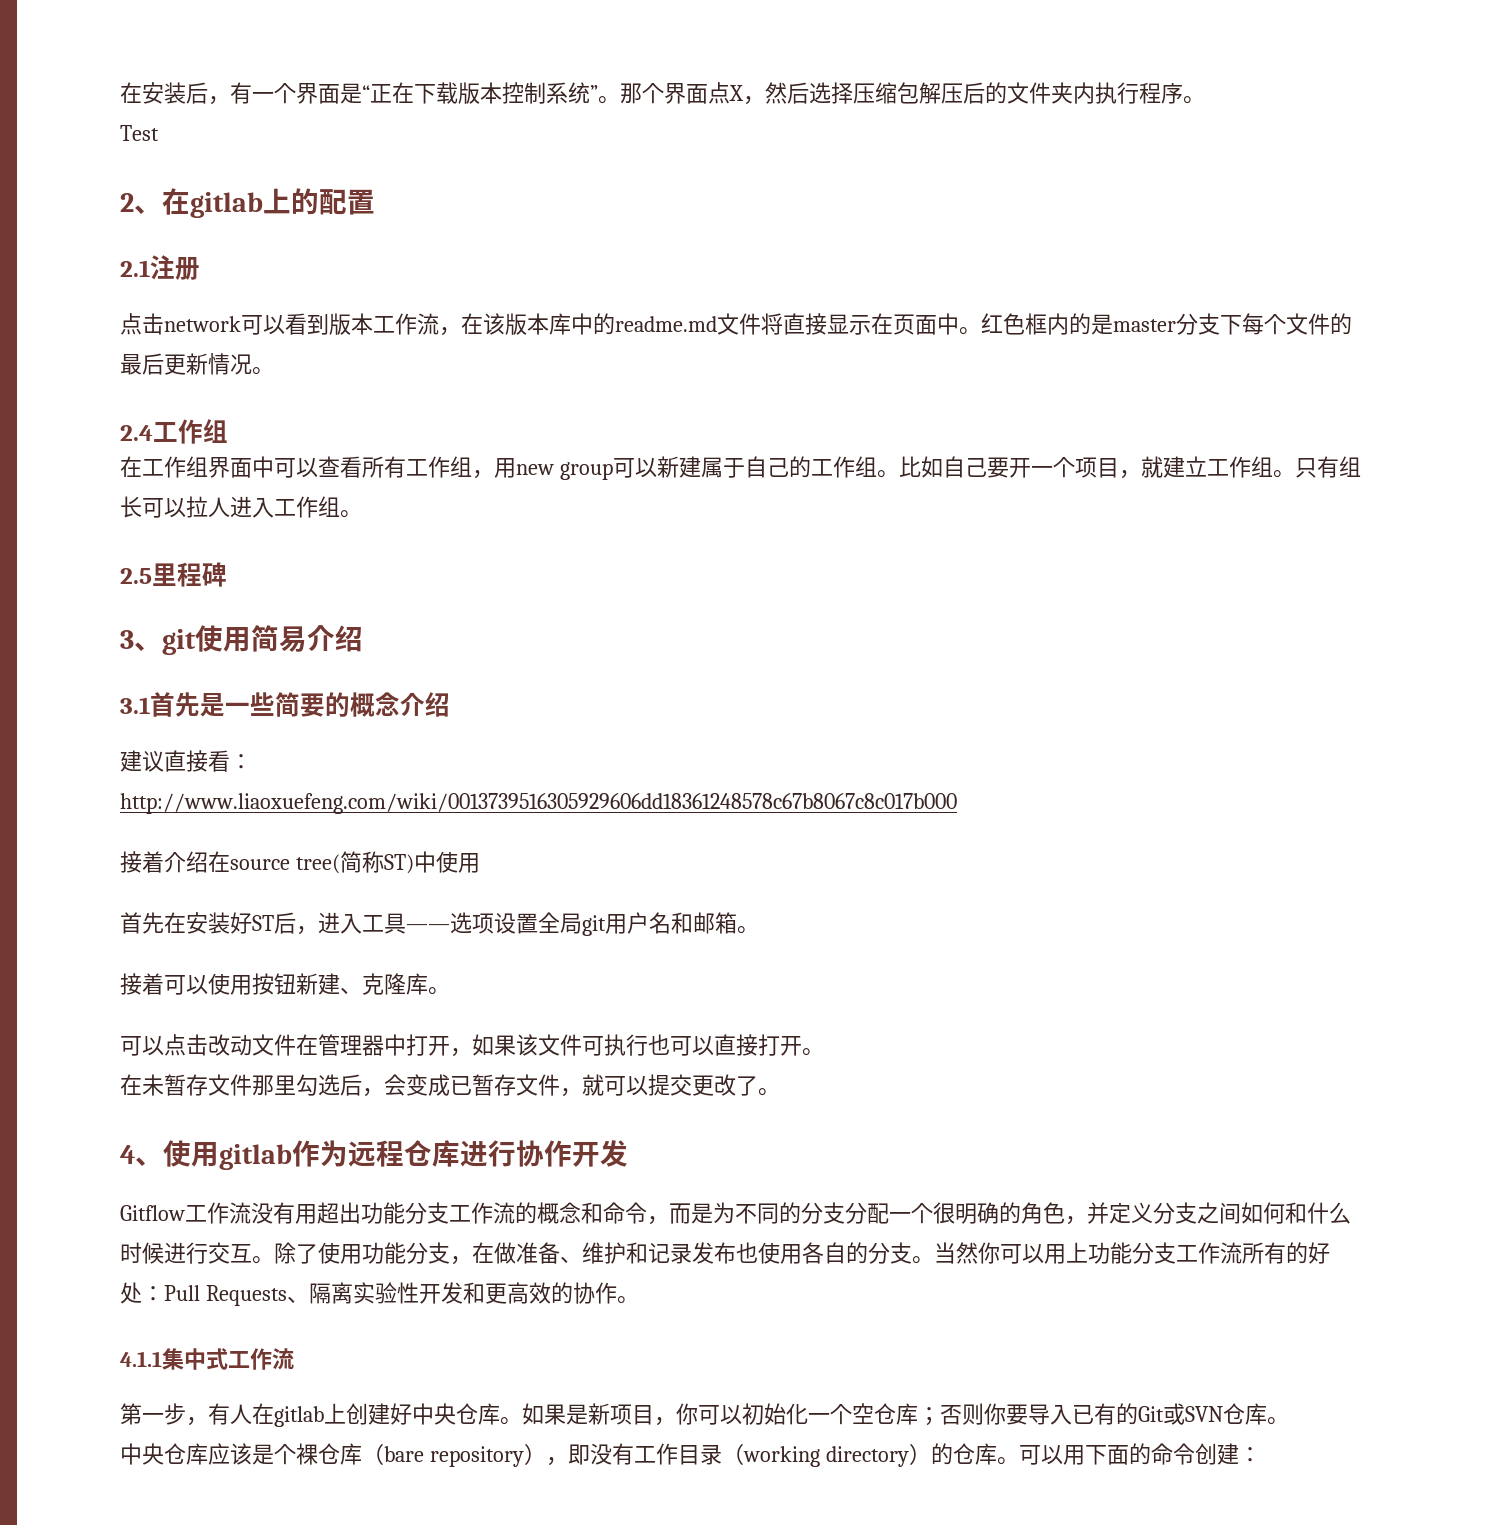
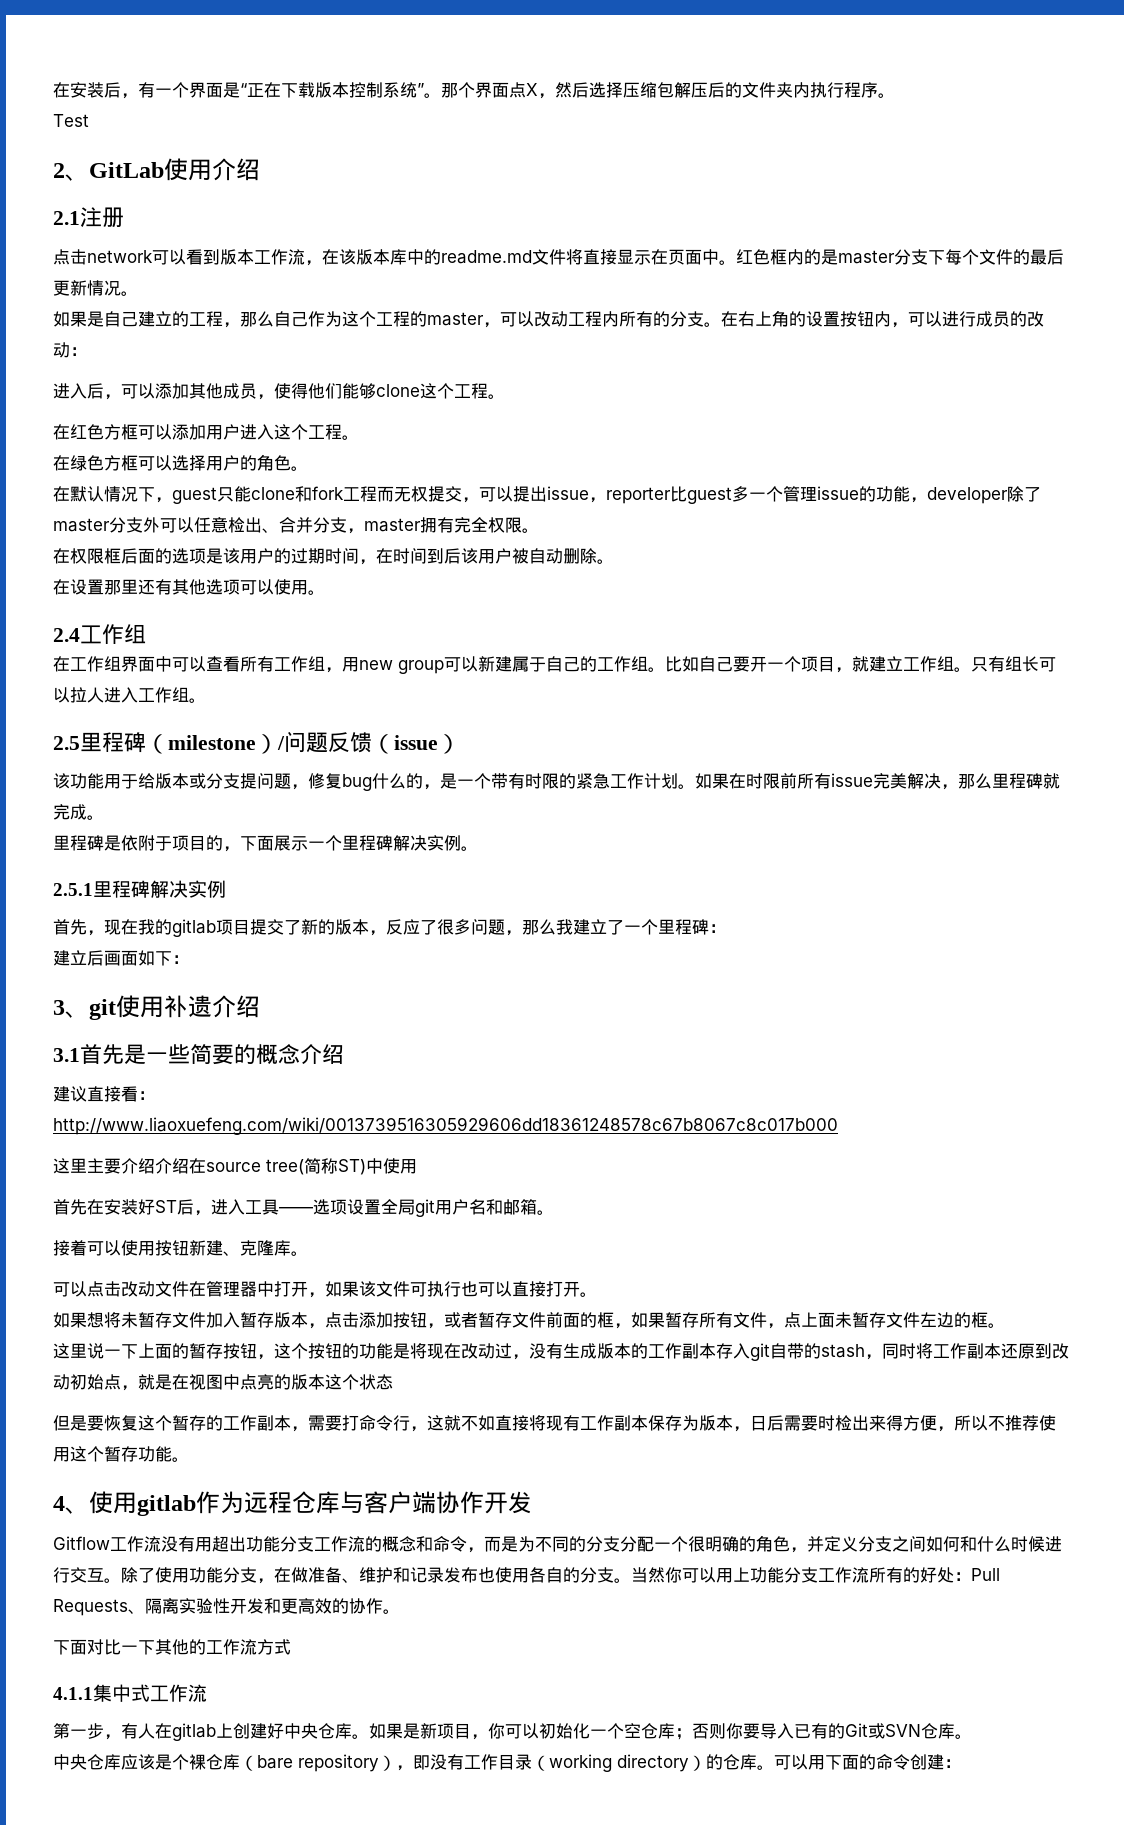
- 2、在gitlab上的配置
+ 2、GitLab使用介绍
+ 如果是自己建立的工程，那么自己作为这个工程的master，可以改动工程内所有的分支。在右上角的设置按钮内，可以进行成员的改动：
+ 进入后，可以添加其他成员，使得他们能够clone这个工程。
+ 在红色方框可以添加用户进入这个工程。
+ 在绿色方框可以选择用户的角色。
+ 在默认情况下，guest只能clone和fork工程而无权提交，可以提出issue，reporter比guest多一个管理issue的功能，developer除了master分支外可以任意检出、合并分支，master拥有完全权限。
+ 在权限框后面的选项是该用户的过期时间，在时间到后该用户被自动删除。
+ 在设置那里还有其他选项可以使用。
- 2.5里程碑
+ 2.5里程碑（milestone）/问题反馈（issue）
+ 该功能用于给版本或分支提问题，修复bug什么的，是一个带有时限的紧急工作计划。如果在时限前所有issue完美解决，那么里程碑就完成。
+ 里程碑是依附于项目的，下面展示一个里程碑解决实例。
+ 2.5.1里程碑解决实例
+ 首先，现在我的gitlab项目提交了新的版本，反应了很多问题，那么我建立了一个里程碑：
+ 建立后画面如下：
- 3、git使用简易介绍
+ 3、git使用补遗介绍
- 接着介绍在source tree(简称ST)中使用
+ 这里主要介绍介绍在source tree(简称ST)中使用
- 在未暂存文件那里勾选后，会变成已暂存文件，就可以提交更改了。
+ 如果想将未暂存文件加入暂存版本，点击添加按钮，或者暂存文件前面的框，如果暂存所有文件，点上面未暂存文件左边的框。
+ 这里说一下上面的暂存按钮，这个按钮的功能是将现在改动过，没有生成版本的工作副本存入git自带的stash，同时将工作副本还原到改动初始点，就是在视图中点亮的版本这个状态
+ 但是要恢复这个暂存的工作副本，需要打命令行，这就不如直接将现有工作副本保存为版本，日后需要时检出来得方便，所以不推荐使用这个暂存功能。
- 4、使用gitlab作为远程仓库进行协作开发
+ 4、使用gitlab作为远程仓库与客户端协作开发
+ 下面对比一下其他的工作流方式

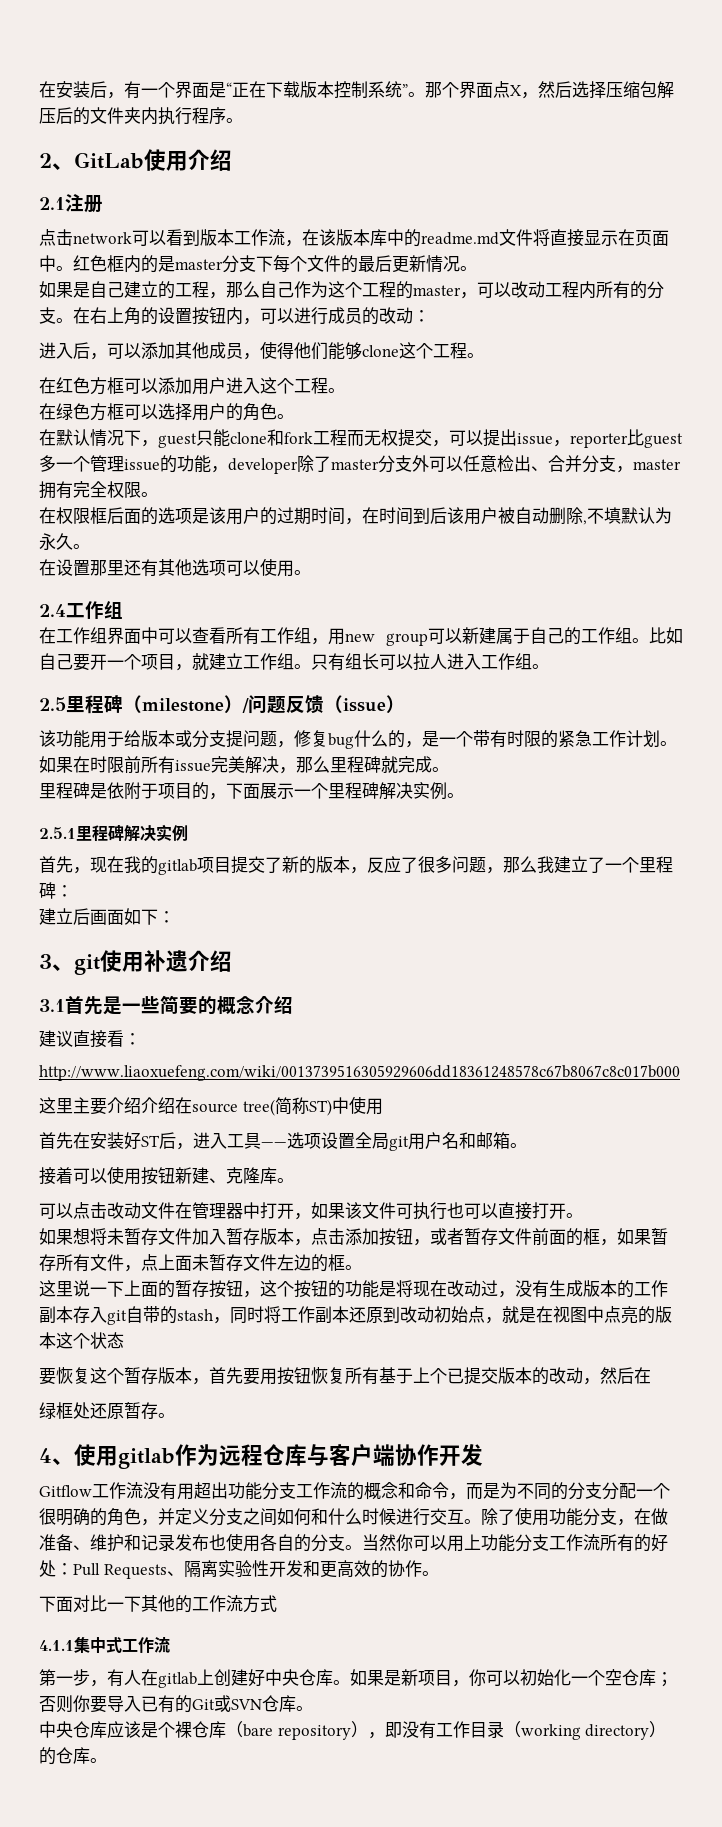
- Test
- 在权限框后面的选项是该用户的过期时间，在时间到后该用户被自动删除。
+ 在权限框后面的选项是该用户的过期时间，在时间到后该用户被自动删除,不填默认为永久。
- 但是要恢复这个暂存的工作副本，需要打命令行，这就不如直接将现有工作副本保存为版本，日后需要时检出来得方便，所以不推荐使用这个暂存功能。
+ 要恢复这个暂存版本，首先要用按钮恢复所有基于上个已提交版本的改动，然后在
+ 绿框处还原暂存。
- 可以用下面的命令创建：

